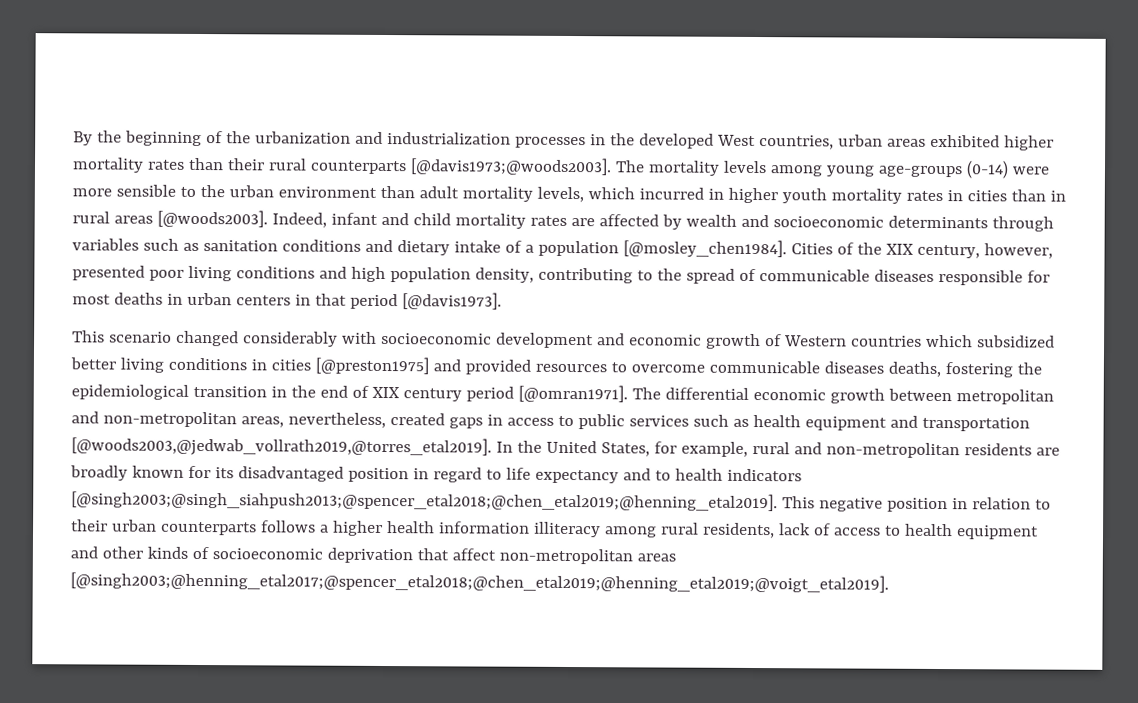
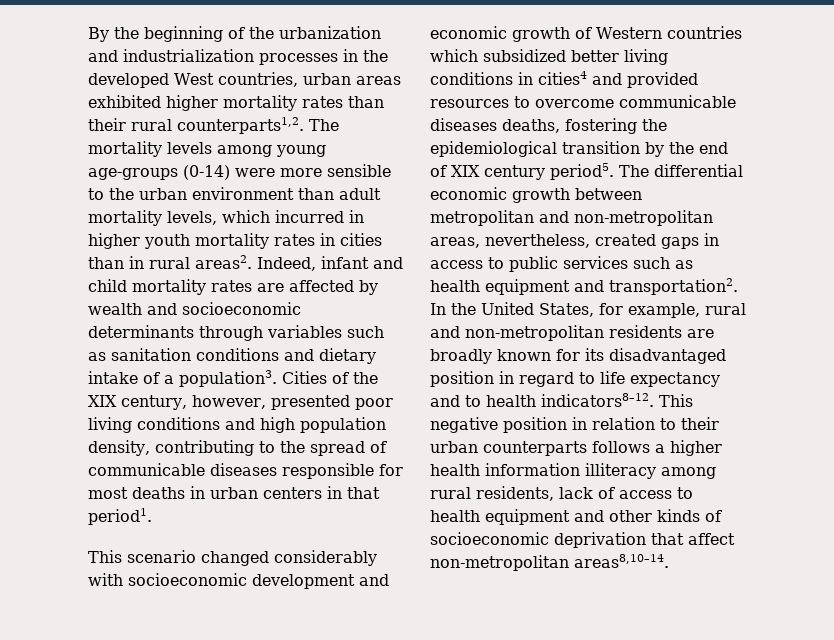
- By the beginning of the urbanization and industrialization processes in the developed West countries, urban areas exhibited higher mortality rates than their rural counterparts [@davis1973;@woods2003].
+ By the beginning of the urbanization and industrialization processes in the developed West countries, urban areas exhibited higher mortality rates than their rural counterparts1,2.
- The mortality levels among young age-groups (0-14) were more sensible to the urban environment than adult mortality levels, which incurred in higher youth mortality rates in cities than in rural areas [@woods2003].
+ The mortality levels among young age-groups (0-14) were more sensible to the urban environment than adult mortality levels, which incurred in higher youth mortality rates in cities than in rural areas2.
- Indeed, infant and child mortality rates are affected by wealth and socioeconomic determinants through variables such as sanitation conditions and dietary intake of a population [@mosley_chen1984].
+ Indeed, infant and child mortality rates are affected by wealth and socioeconomic determinants through variables such as sanitation conditions and dietary intake of a population3.
- Cities of the XIX century, however, presented poor living conditions and high population density, contributing to the spread of communicable diseases responsible for most deaths in urban centers in that period [@davis1973].
+ Cities of the XIX century, however, presented poor living conditions and high population density, contributing to the spread of communicable diseases responsible for most deaths in urban centers in that period1.
- This scenario changed considerably with socioeconomic development and economic growth of Western countries which subsidized better living conditions in cities [@preston1975] and provided resources to overcome communicable diseases deaths, fostering the epidemiological transition in the end of XIX century period [@omran1971].
+ This scenario changed considerably with socioeconomic development and economic growth of Western countries which subsidized better living conditions in cities4 and provided resources to overcome communicable diseases deaths, fostering the epidemiological transition by the end of XIX century period5.
- The differential economic growth between metropolitan and non-metropolitan areas, nevertheless, created gaps in access to public services such as health equipment and transportation [@woods2003,@jedwab_vollrath2019,@torres_etal2019].
+ The differential economic growth between metropolitan and non-metropolitan areas, nevertheless, created gaps in access to public services such as health equipment and transportation2.
- In the United States, for example, rural and non-metropolitan residents are broadly known for its disadvantaged position in regard to life expectancy and to health indicators [@singh2003;@singh_siahpush2013;@spencer_etal2018;@chen_etal2019;@henning_etal2019].
+ In the United States, for example, rural and non-metropolitan residents are broadly known for its disadvantaged position in regard to life expectancy and to health indicators8–12.
- This negative position in relation to their urban counterparts follows a higher health information illiteracy among rural residents, lack of access to health equipment and other kinds of socioeconomic deprivation that affect non-metropolitan areas [@singh2003;@henning_etal2017;@spencer_etal2018;@chen_etal2019;@henning_etal2019;@voigt_etal2019].
+ This negative position in relation to their urban counterparts follows a higher health information illiteracy among rural residents, lack of access to health equipment and other kinds of socioeconomic deprivation that affect non-metropolitan areas8,10–14.

